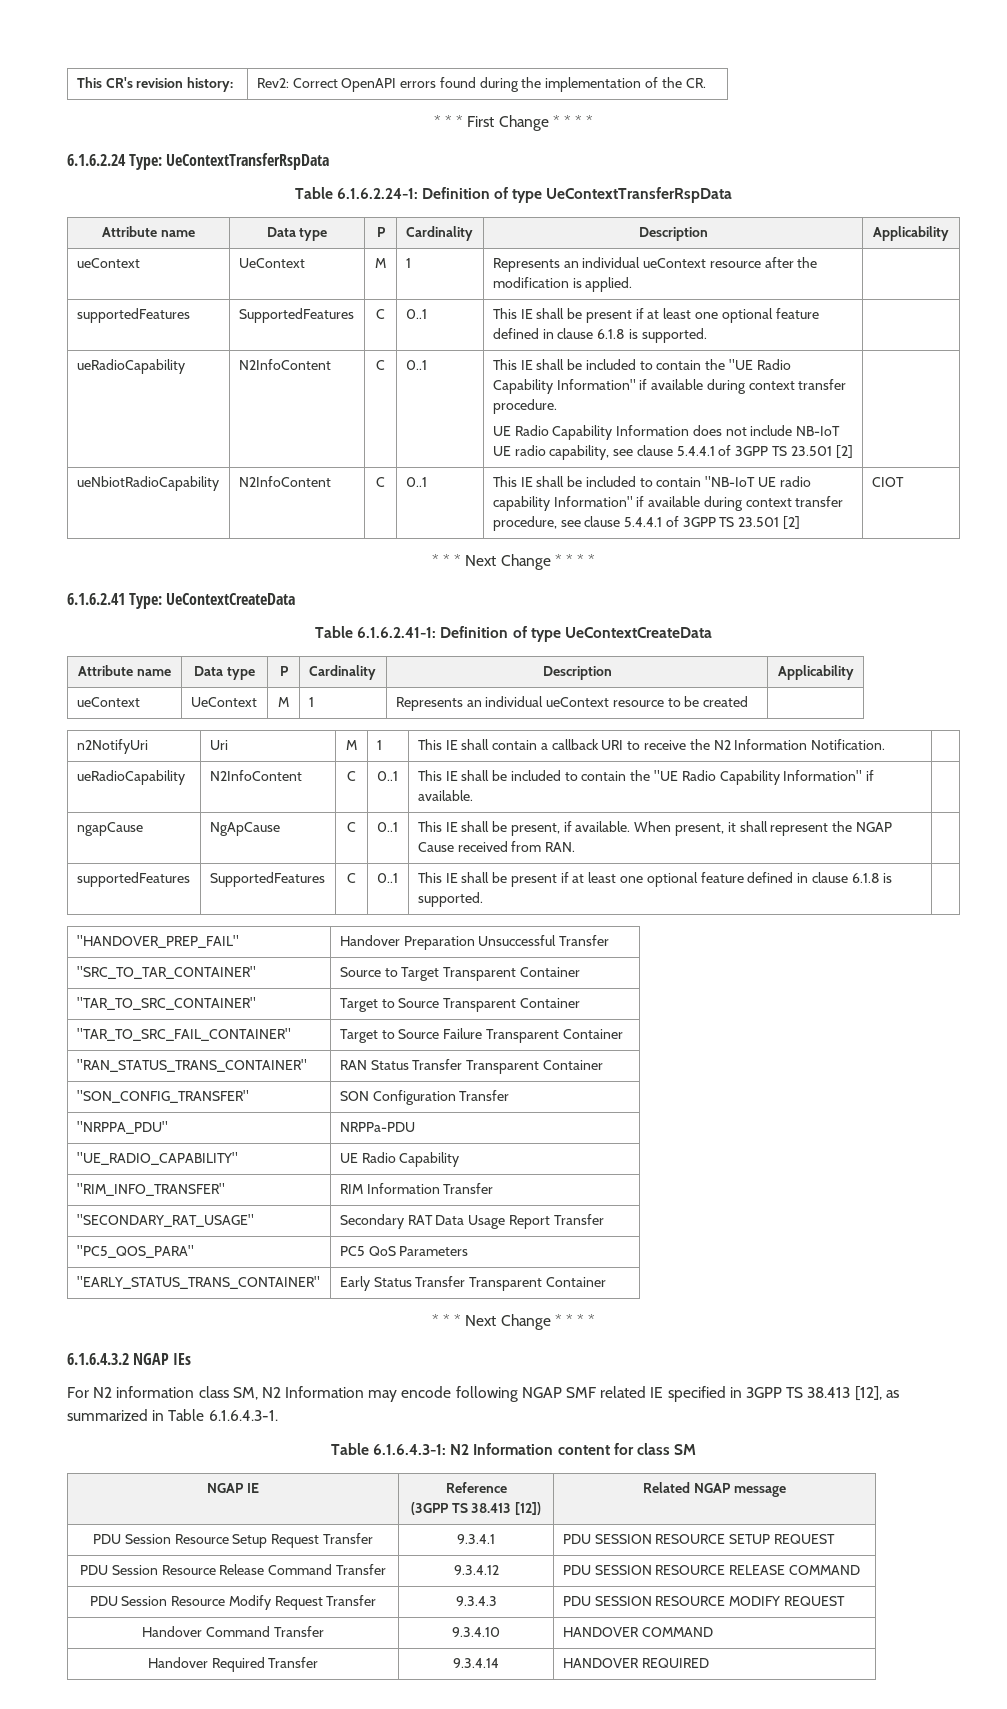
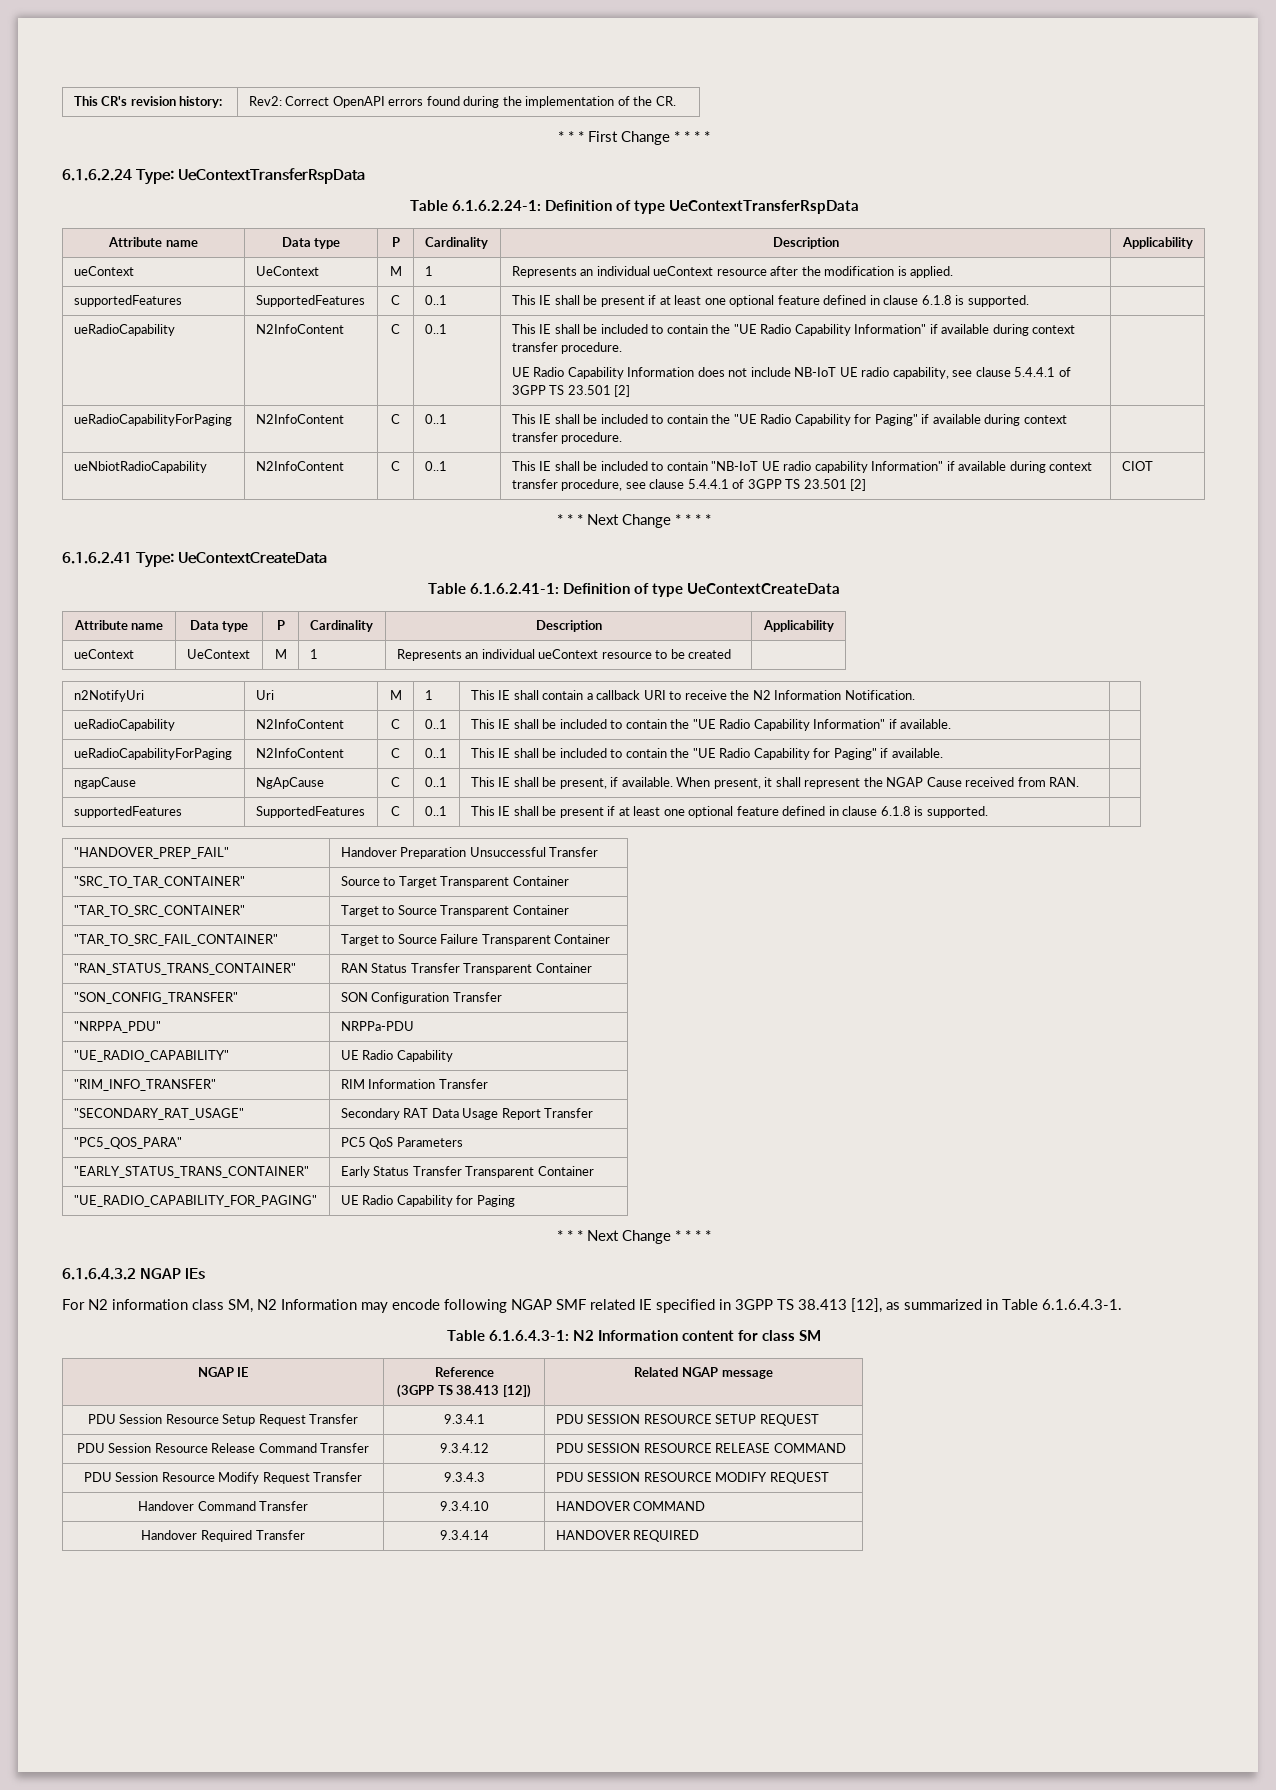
+ ueRadioCapabilityForPaging | N2InfoContent | C | 0..1 | This IE shall be included to contain the "UE Radio Capability for Paging" if available during context transfer procedure. |
+ ueRadioCapabilityForPaging | N2InfoContent | C | 0..1 | This IE shall be included to contain the "UE Radio Capability for Paging" if available. |
+ "UE_RADIO_CAPABILITY_FOR_PAGING" | UE Radio Capability for Paging

